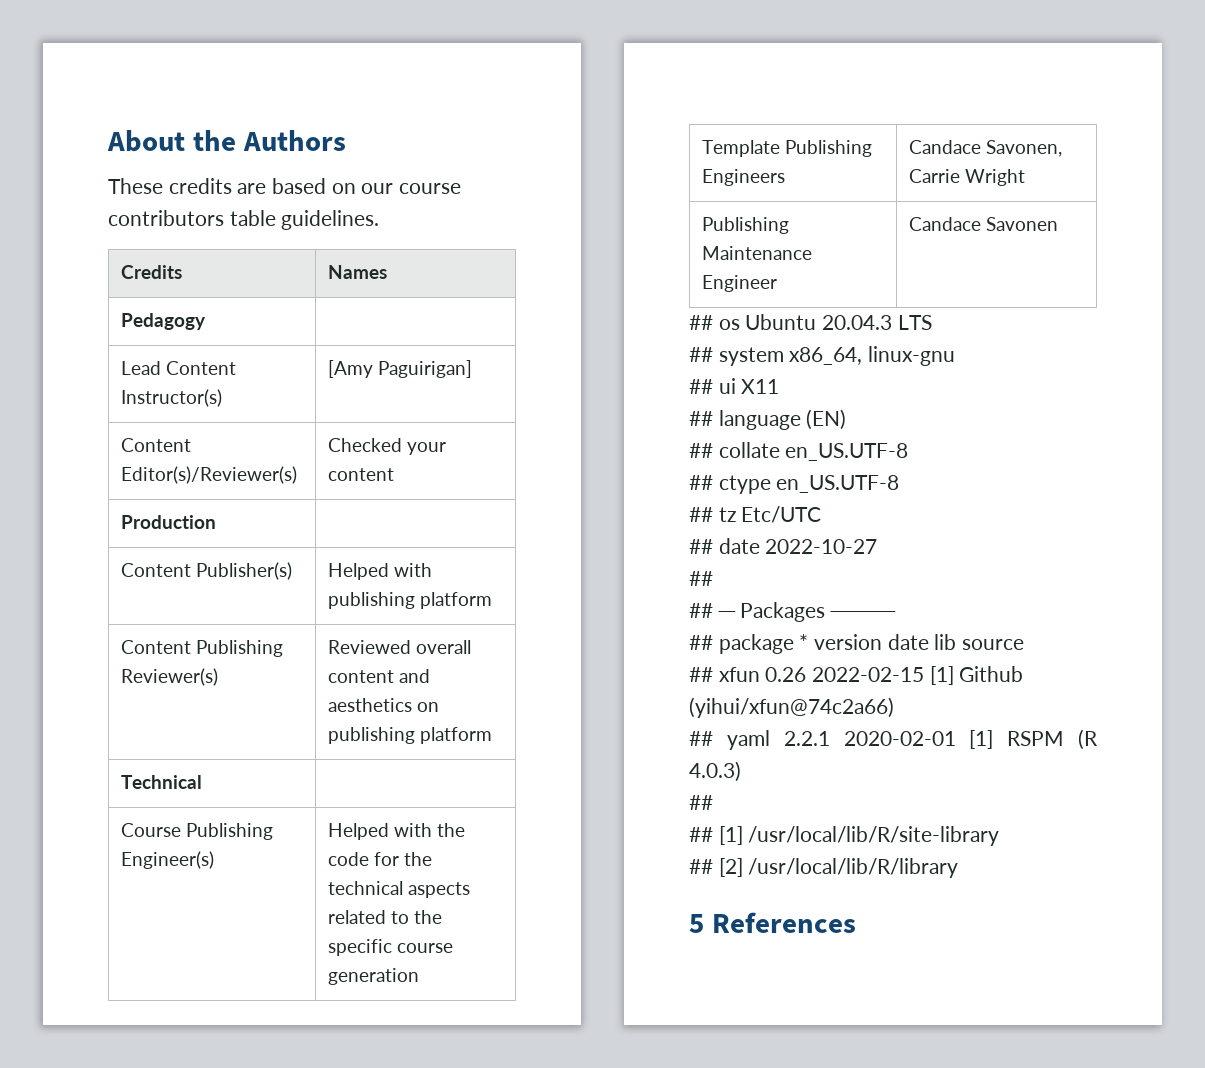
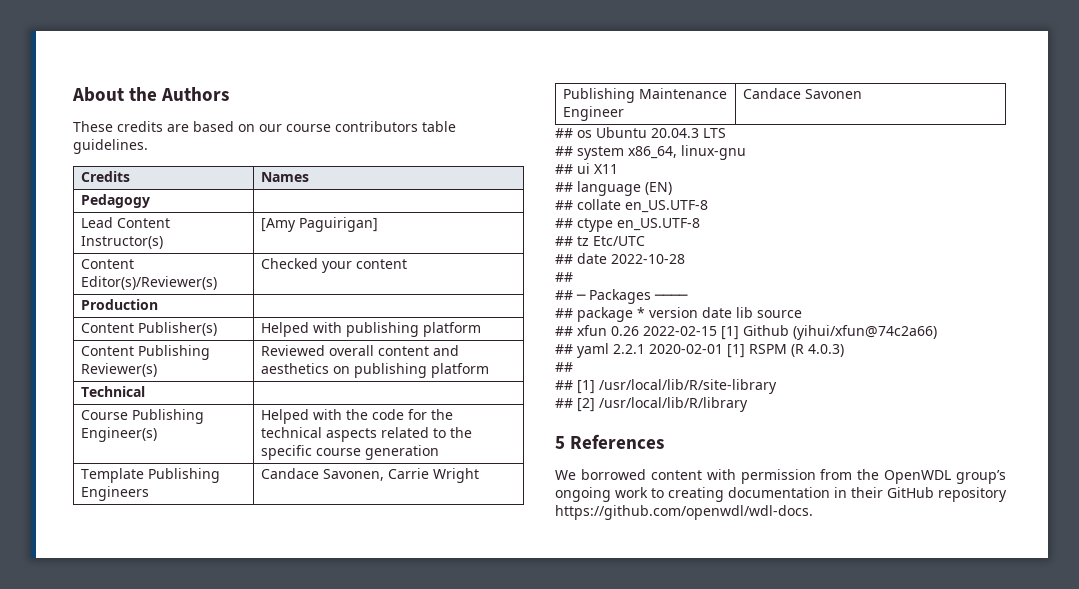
- ## date 2022-10-27
+ ## date 2022-10-28
+ We borrowed content with permission from the OpenWDL group’s ongoing work to creating documentation in their GitHub repository https://github.com/openwdl/wdl-docs.

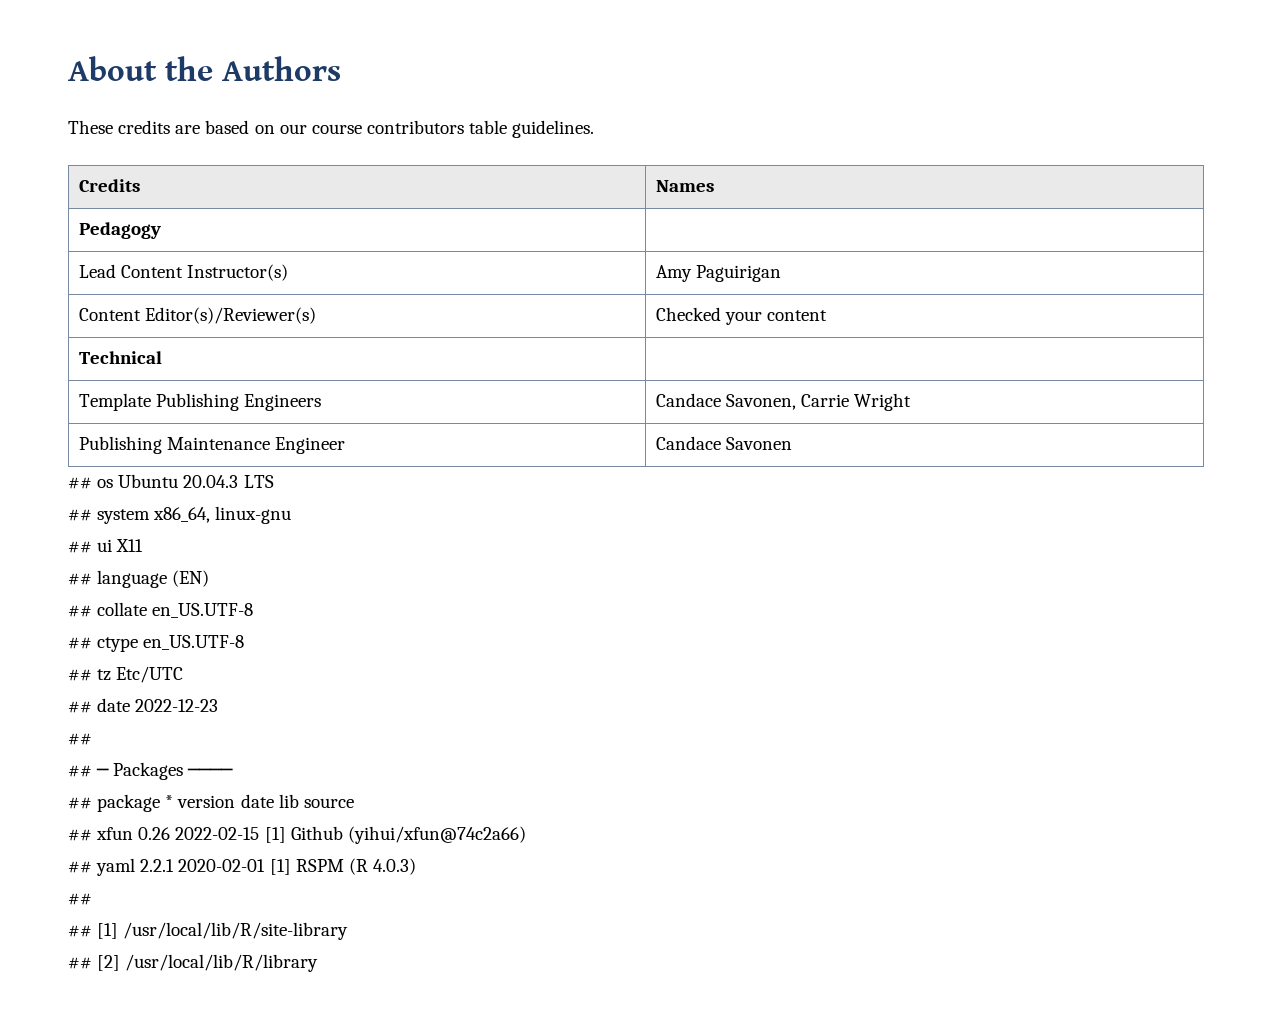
- Lead Content Instructor(s) | [Amy Paguirigan]
+ Lead Content Instructor(s) | Amy Paguirigan
- Production |
- Content Publisher(s) | Helped with publishing platform
- Content Publishing Reviewer(s) | Reviewed overall content and aesthetics on publishing platform
  Technical |
- Course Publishing Engineer(s) | Helped with the code for the technical aspects related to the specific course generation
- ## date 2022-10-28
+ ## date 2022-12-23
- 5 References
- We borrowed content with permission from the OpenWDL group’s ongoing work to creating documentation in their GitHub repository https://github.com/openwdl/wdl-docs.

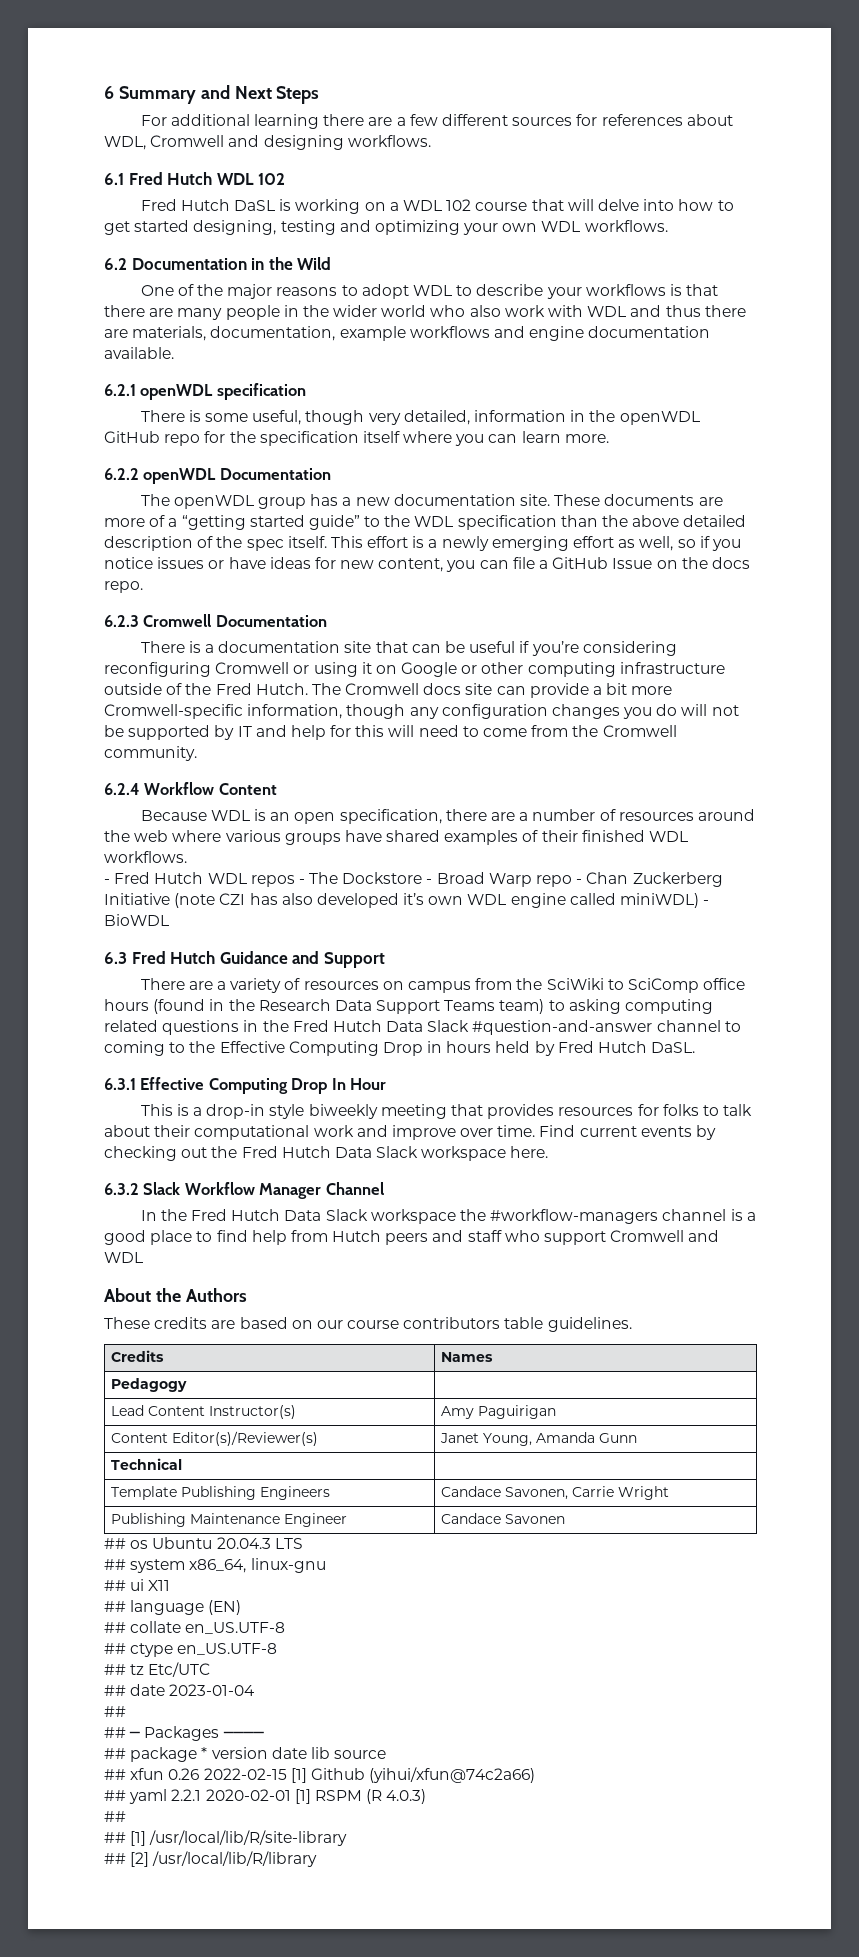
+ 6 Summary and Next Steps
+ For additional learning there are a few different sources for references about WDL, Cromwell and designing workflows.
+ 6.1 Fred Hutch WDL 102
+ Fred Hutch DaSL is working on a WDL 102 course that will delve into how to get started designing, testing and optimizing your own WDL workflows.
+ 6.2 Documentation in the Wild
+ One of the major reasons to adopt WDL to describe your workflows is that there are many people in the wider world who also work with WDL and thus there are materials, documentation, example workflows and engine documentation available.
+ 6.2.1 openWDL specification
+ There is some useful, though very detailed, information in the openWDL GitHub repo for the specification itself where you can learn more.
+ 6.2.2 openWDL Documentation
+ The openWDL group has a new documentation site. These documents are more of a “getting started guide” to the WDL specification than the above detailed description of the spec itself. This effort is a newly emerging effort as well, so if you notice issues or have ideas for new content, you can file a GitHub Issue on the docs repo.
+ 6.2.3 Cromwell Documentation
+ There is a documentation site that can be useful if you’re considering reconfiguring Cromwell or using it on Google or other computing infrastructure outside of the Fred Hutch. The Cromwell docs site can provide a bit more Cromwell-specific information, though any configuration changes you do will not be supported by IT and help for this will need to come from the Cromwell community.
+ 6.2.4 Workflow Content
+ Because WDL is an open specification, there are a number of resources around the web where various groups have shared examples of their finished WDL workflows.
+ - Fred Hutch WDL repos - The Dockstore - Broad Warp repo - Chan Zuckerberg Initiative (note CZI has also developed it’s own WDL engine called miniWDL) - BioWDL
+ 6.3 Fred Hutch Guidance and Support
+ There are a variety of resources on campus from the SciWiki to SciComp office hours (found in the Research Data Support Teams team) to asking computing related questions in the Fred Hutch Data Slack #question-and-answer channel to coming to the Effective Computing Drop in hours held by Fred Hutch DaSL.
+ 6.3.1 Effective Computing Drop In Hour
+ This is a drop-in style biweekly meeting that provides resources for folks to talk about their computational work and improve over time. Find current events by checking out the Fred Hutch Data Slack workspace here.
+ 6.3.2 Slack Workflow Manager Channel
+ In the Fred Hutch Data Slack workspace the #workflow-managers channel is a good place to find help from Hutch peers and staff who support Cromwell and WDL
- Content Editor(s)/Reviewer(s) | Checked your content
+ Content Editor(s)/Reviewer(s) | Janet Young, Amanda Gunn
- ## date 2022-12-23
+ ## date 2023-01-04

